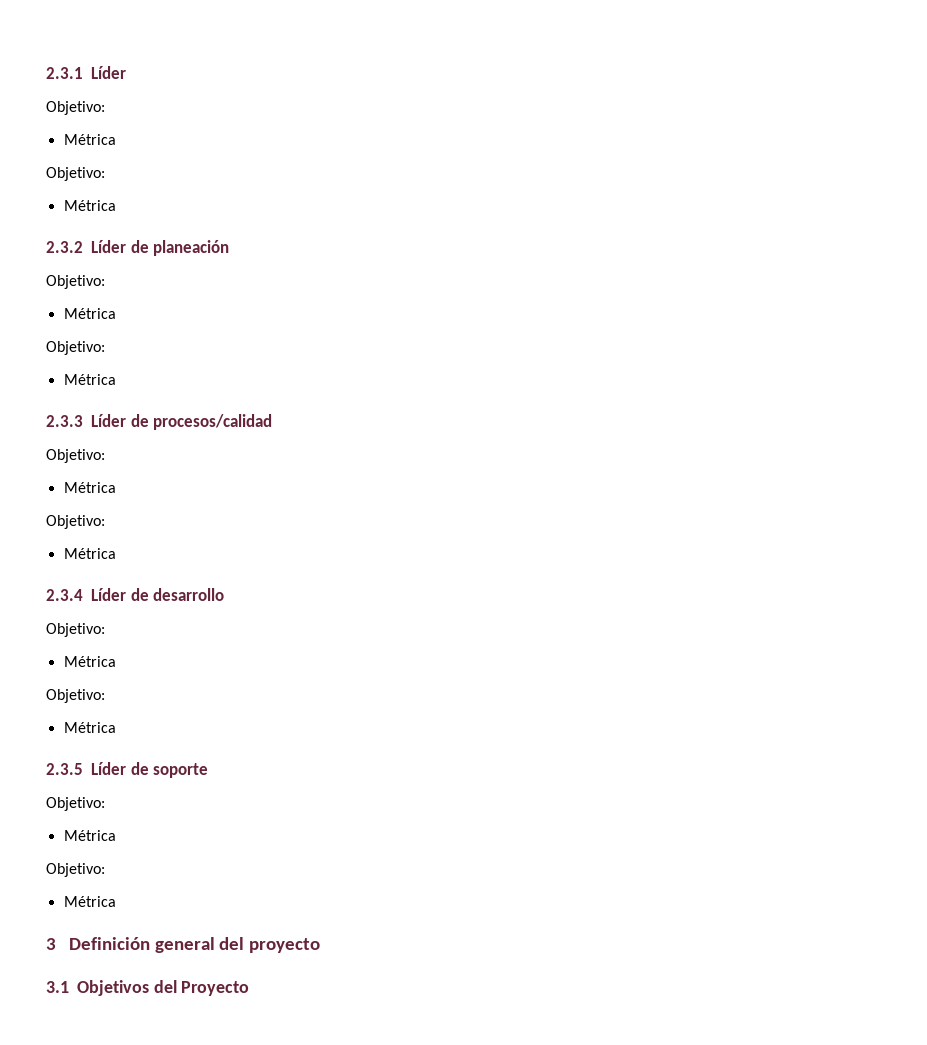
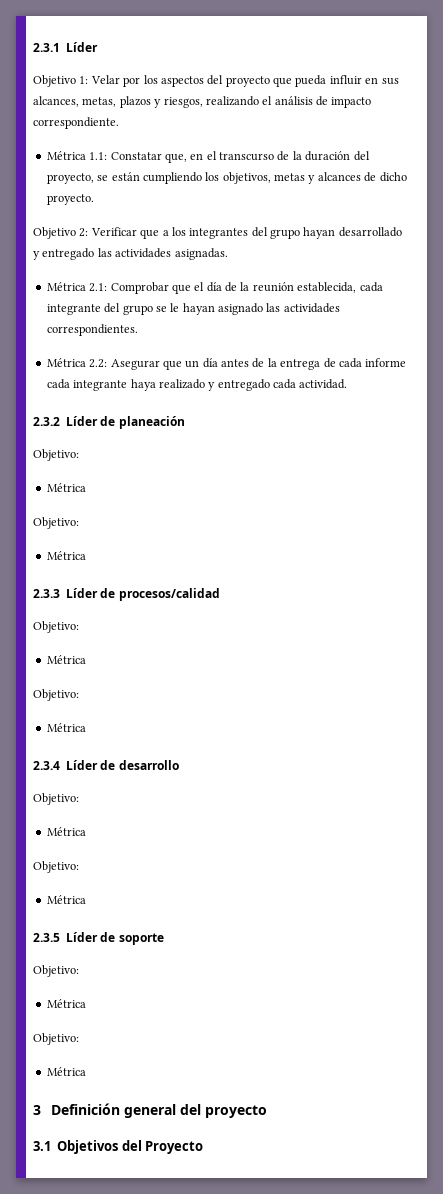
  2.3.1 Líder
- Objetivo:
- Métrica
- Objetivo:
- Métrica
+ Objetivo 1: Velar por los aspectos del proyecto que pueda influir en sus alcances, metas, plazos y riesgos, realizando el análisis de impacto correspondiente.
+ Métrica 1.1: Constatar que, en el transcurso de la duración del proyecto, se están cumpliendo los objetivos, metas y alcances de dicho proyecto.
+ Objetivo 2: Verificar que a los integrantes del grupo hayan desarrollado y entregado las actividades asignadas.
+ Métrica 2.1: Comprobar que el día de la reunión establecida, cada integrante del grupo se le hayan asignado las actividades correspondientes.
+ Métrica 2.2: Asegurar que un día antes de la entrega de cada informe cada integrante haya realizado y entregado cada actividad.

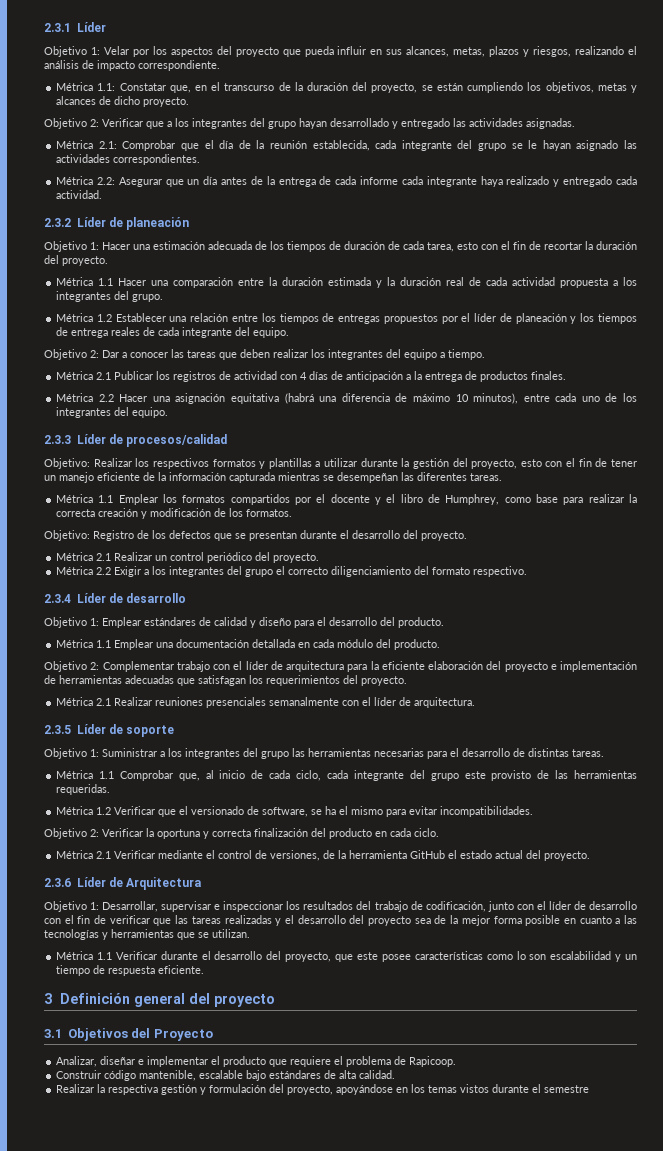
  2.3.2 Líder de planeación
- Objetivo:
- Métrica
- Objetivo:
- Métrica
+ Objetivo 1: Hacer una estimación adecuada de los tiempos de duración de cada tarea, esto con el fin de recortar la duración del proyecto.
+ Métrica 1.1 Hacer una comparación entre la duración estimada y la duración real de cada actividad propuesta a los integrantes del grupo.
+ Métrica 1.2 Establecer una relación entre los tiempos de entregas propuestos por el líder de planeación y los tiempos de entrega reales de cada integrante del equipo.
+ Objetivo 2: Dar a conocer las tareas que deben realizar los integrantes del equipo a tiempo.
+ Métrica 2.1 Publicar los registros de actividad con 4 días de anticipación a la entrega de productos finales.
+ Métrica 2.2 Hacer una asignación equitativa (habrá una diferencia de máximo 10 minutos), entre cada uno de los integrantes del equipo.
  2.3.3 Líder de procesos/calidad
- Objetivo:
- Métrica
- Objetivo:
- Métrica
+ Objetivo: Realizar los respectivos formatos y plantillas a utilizar durante la gestión del proyecto, esto con el fin de tener un manejo eficiente de la información capturada mientras se desempeñan las diferentes tareas.
+ Métrica 1.1 Emplear los formatos compartidos por el docente y el libro de Humphrey, como base para realizar la correcta creación y modificación de los formatos.
+ Objetivo: Registro de los defectos que se presentan durante el desarrollo del proyecto.
+ Métrica 2.1 Realizar un control periódico del proyecto.
+ Métrica 2.2 Exigir a los integrantes del grupo el correcto diligenciamiento del formato respectivo.
  2.3.4 Líder de desarrollo
- Objetivo:
- Métrica
- Objetivo:
- Métrica
+ Objetivo 1: Emplear estándares de calidad y diseño para el desarrollo del producto.
+ Métrica 1.1 Emplear una documentación detallada en cada módulo del producto.
+ Objetivo 2: Complementar trabajo con el líder de arquitectura para la eficiente elaboración del proyecto e implementación de herramientas adecuadas que satisfagan los requerimientos del proyecto.
+ Métrica 2.1 Realizar reuniones presenciales semanalmente con el líder de arquitectura.
  2.3.5 Líder de soporte
- Objetivo:
- Métrica
- Objetivo:
- Métrica
+ Objetivo 1: Suministrar a los integrantes del grupo las herramientas necesarias para el desarrollo de distintas tareas.
+ Métrica 1.1 Comprobar que, al inicio de cada ciclo, cada integrante del grupo este provisto de las herramientas requeridas.
+ Métrica 1.2 Verificar que el versionado de software, se ha el mismo para evitar incompatibilidades.
+ Objetivo 2: Verificar la oportuna y correcta finalización del producto en cada ciclo.
+ Métrica 2.1 Verificar mediante el control de versiones, de la herramienta GitHub el estado actual del proyecto.
+ 2.3.6 Líder de Arquitectura
+ Objetivo 1: Desarrollar, supervisar e inspeccionar los resultados del trabajo de codificación, junto con el líder de desarrollo con el fin de verificar que las tareas realizadas y el desarrollo del proyecto sea de la mejor forma posible en cuanto a las tecnologías y herramientas que se utilizan.
+ Métrica 1.1 Verificar durante el desarrollo del proyecto, que este posee características como lo son escalabilidad y un tiempo de respuesta eficiente.
+ Analizar, diseñar e implementar el producto que requiere el problema de Rapicoop.
+ Construir código mantenible, escalable bajo estándares de alta calidad.
+ Realizar la respectiva gestión y formulación del proyecto, apoyándose en los temas vistos durante el semestre

